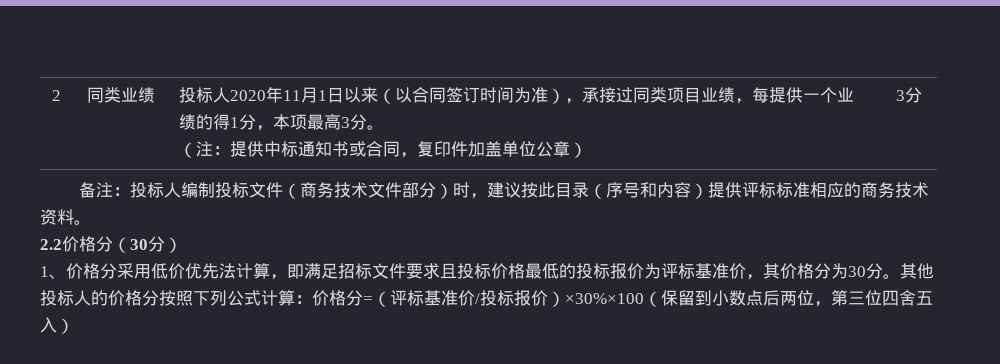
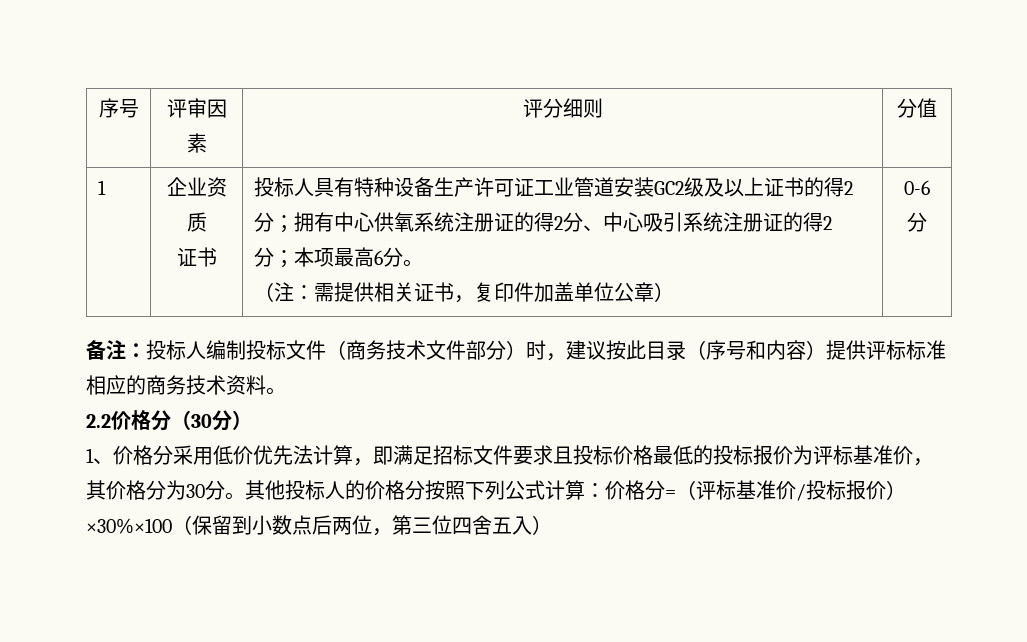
- 2 | 同类业绩 | 投标人2020年11月1日以来（以合同签订时间为准），承接过同类项目业绩，每提供一个业绩的得1分，本项最高3分。
+ 序号 | 评审因素 | 评分细则 | 分值
+ 1 | 企业资质
+ 证书 | 投标人具有特种设备生产许可证工业管道安装GC2级及以上证书的得2分；拥有中心供氧系统注册证的得2分、中心吸引系统注册证的得2分；本项最高6分。
- （注：提供中标通知书或合同，复印件加盖单位公章） | 3分
+ （注：需提供相关证书，复印件加盖单位公章） | 0-6分

